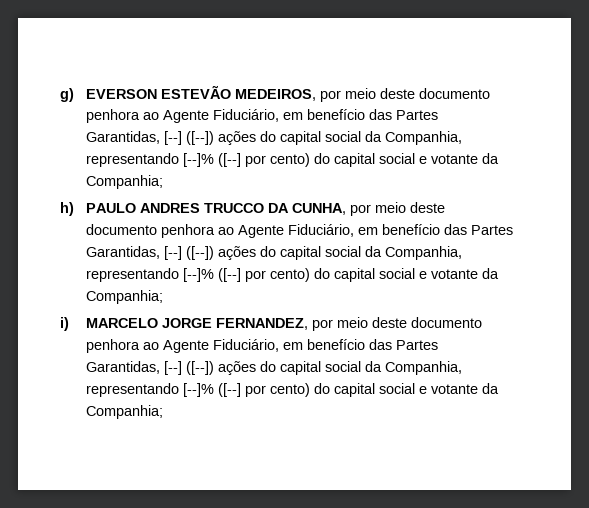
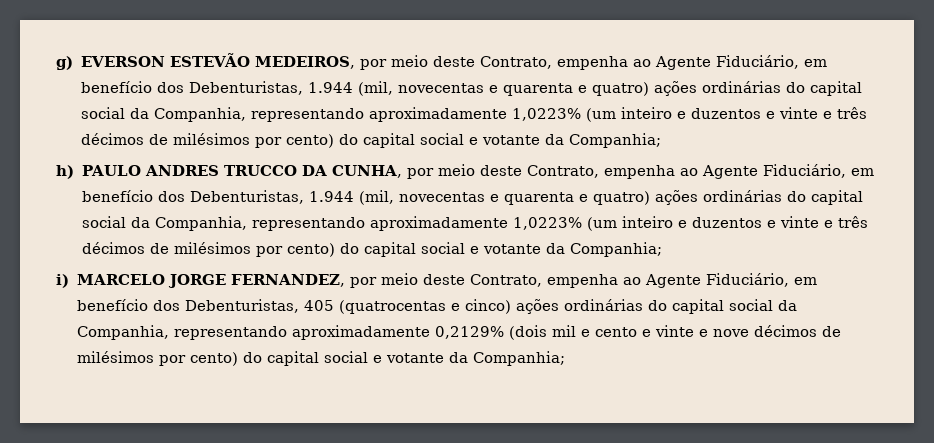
- g) EVERSON ESTEVÃO MEDEIROS, por meio deste documento penhora ao Agente Fiduciário, em benefício das Partes Garantidas, [--] ([--]) ações do capital social da Companhia, representando [--]% ([--] por cento) do capital social e votante da Companhia;
+ g) EVERSON ESTEVÃO MEDEIROS, por meio deste Contrato, empenha ao Agente Fiduciário, em benefício dos Debenturistas, 1.944 (mil, novecentas e quarenta e quatro) ações ordinárias do capital social da Companhia, representando aproximadamente 1,0223% (um inteiro e duzentos e vinte e três décimos de milésimos por cento) do capital social e votante da Companhia;
- h) PAULO ANDRES TRUCCO DA CUNHA, por meio deste documento penhora ao Agente Fiduciário, em benefício das Partes Garantidas, [--] ([--]) ações do capital social da Companhia, representando [--]% ([--] por cento) do capital social e votante da Companhia;
+ h) PAULO ANDRES TRUCCO DA CUNHA, por meio deste Contrato, empenha ao Agente Fiduciário, em benefício dos Debenturistas, 1.944 (mil, novecentas e quarenta e quatro) ações ordinárias do capital social da Companhia, representando aproximadamente 1,0223% (um inteiro e duzentos e vinte e três décimos de milésimos por cento) do capital social e votante da Companhia;
- i) MARCELO JORGE FERNANDEZ, por meio deste documento penhora ao Agente Fiduciário, em benefício das Partes Garantidas, [--] ([--]) ações do capital social da Companhia, representando [--]% ([--] por cento) do capital social e votante da Companhia;
+ i) MARCELO JORGE FERNANDEZ, por meio deste Contrato, empenha ao Agente Fiduciário, em benefício dos Debenturistas, 405 (quatrocentas e cinco) ações ordinárias do capital social da Companhia, representando aproximadamente 0,2129% (dois mil e cento e vinte e nove décimos de milésimos por cento) do capital social e votante da Companhia;

